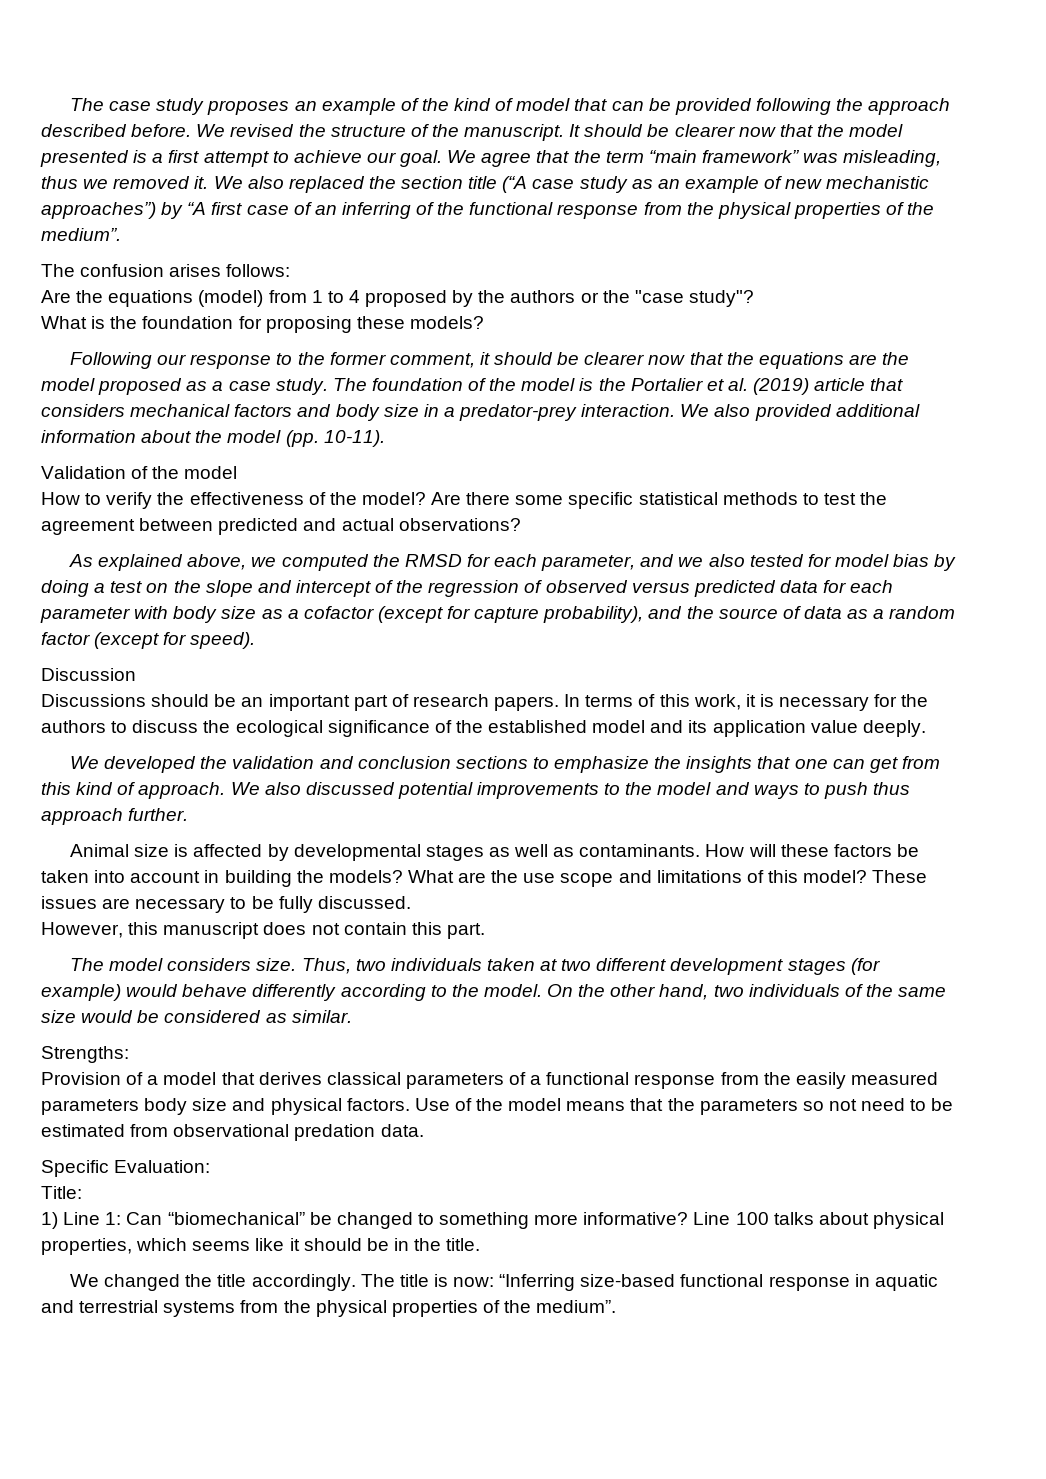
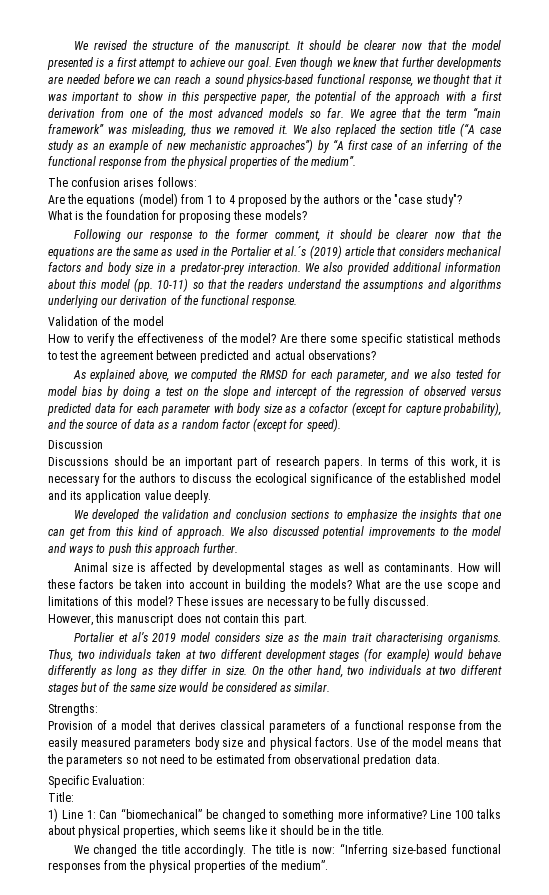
- The case study proposes an example of the kind of model that can be provided following the approach described before.
+ Even though we knew that further developments are needed before we can reach a sound physics-based functional response, we thought that it was important to show in this perspective paper, the potential of the approach with a first derivation from one of the most advanced models so far.
- Following our response to the former comment, it should be clearer now that the equations are the model proposed as a case study. The foundation of the model is the Portalier et al. (2019) article that considers mechanical factors and body size in a predator-prey interaction.
+ Following our response to the former comment, it should be clearer now that the equations are the same as used in the Portalier et al.´s (2019) article that considers mechanical factors and body size in a predator-prey interaction.
- We also provided additional information about the model (pp. 10-11).
+ We also provided additional information about this model (pp. 10-11) so that the readers understand the assumptions and algorithms underlying our derivation of the functional response.
- We also discussed potential improvements to the model and ways to push thus approach further.
+ We also discussed potential improvements to the model and ways to push this approach further.
- The model considers size.
+ Portalier et al’s 2019 model considers size as the main trait characterising organisms.
- Thus, two individuals taken at two different development stages (for example) would behave differently according to the model.
+ Thus, two individuals taken at two different development stages (for example) would behave differently as long as they differ in size.
- On the other hand, two individuals of the same size would be considered as similar.
+ On the other hand, two individuals at two different stages but of the same size would be considered as similar.
- The title is now: “Inferring size-based functional response in aquatic and terrestrial systems from the physical properties of the medium”.
+ The title is now: “Inferring size-based functional responses from the physical properties of the medium”.

